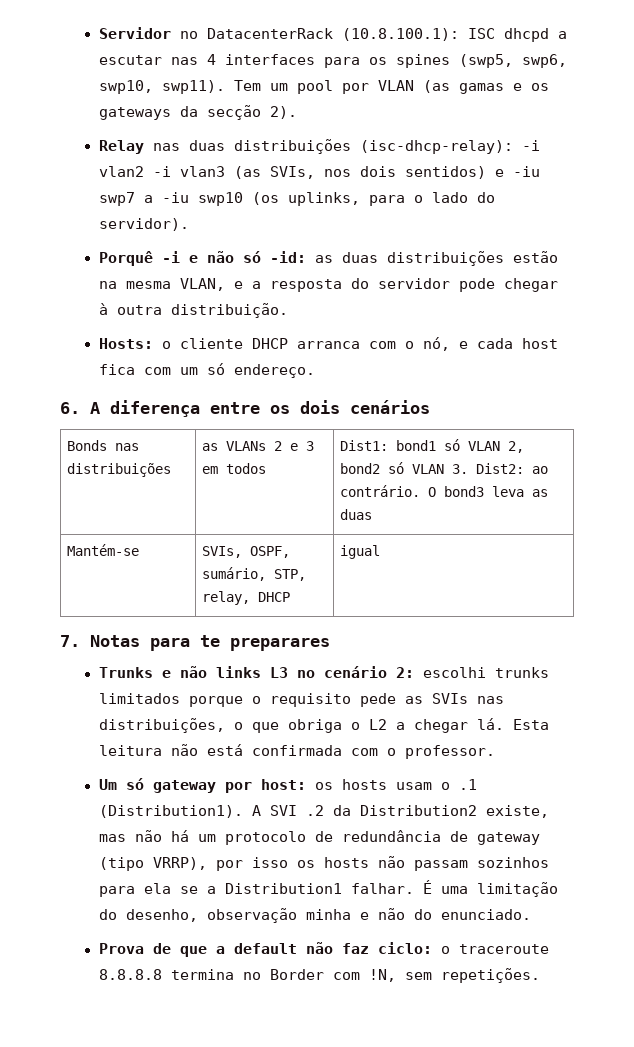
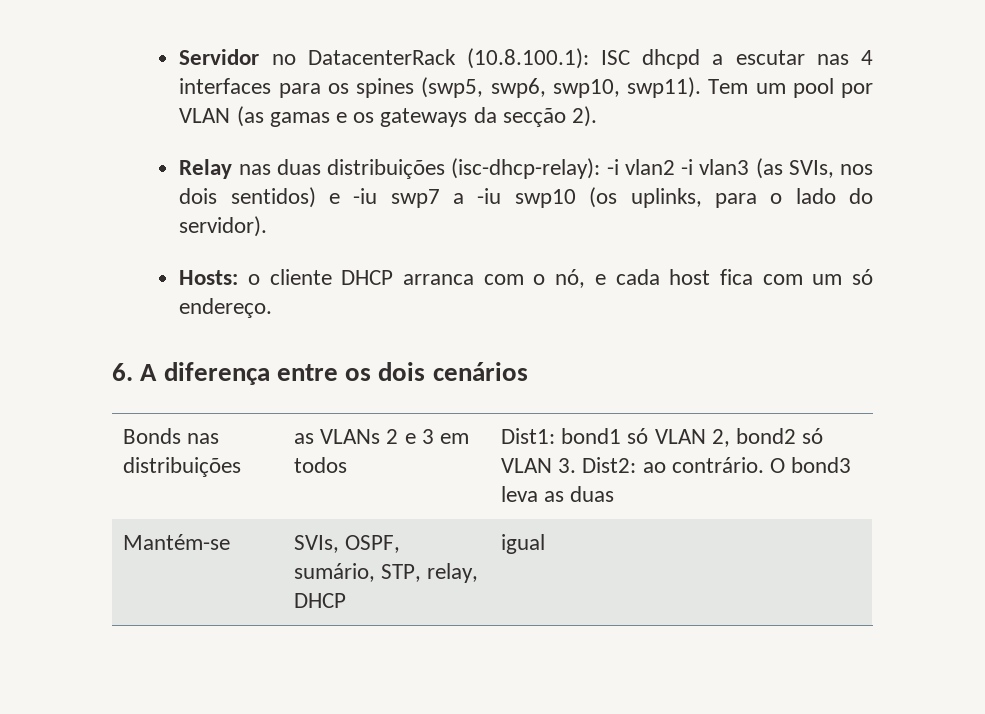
- Porquê -i e não só -id: as duas distribuições estão na mesma VLAN, e a resposta do servidor pode chegar à outra distribuição.
- 7. Notas para te preparares
- Trunks e não links L3 no cenário 2: escolhi trunks limitados porque o requisito pede as SVIs nas distribuições, o que obriga o L2 a chegar lá. Esta leitura não está confirmada com o professor.
- Um só gateway por host: os hosts usam o .1 (Distribution1). A SVI .2 da Distribution2 existe, mas não há um protocolo de redundância de gateway (tipo VRRP), por isso os hosts não passam sozinhos para ela se a Distribution1 falhar. É uma limitação do desenho, observação minha e não do enunciado.
- Prova de que a default não faz ciclo: o traceroute 8.8.8.8 termina no Border com !N, sem repetições.

